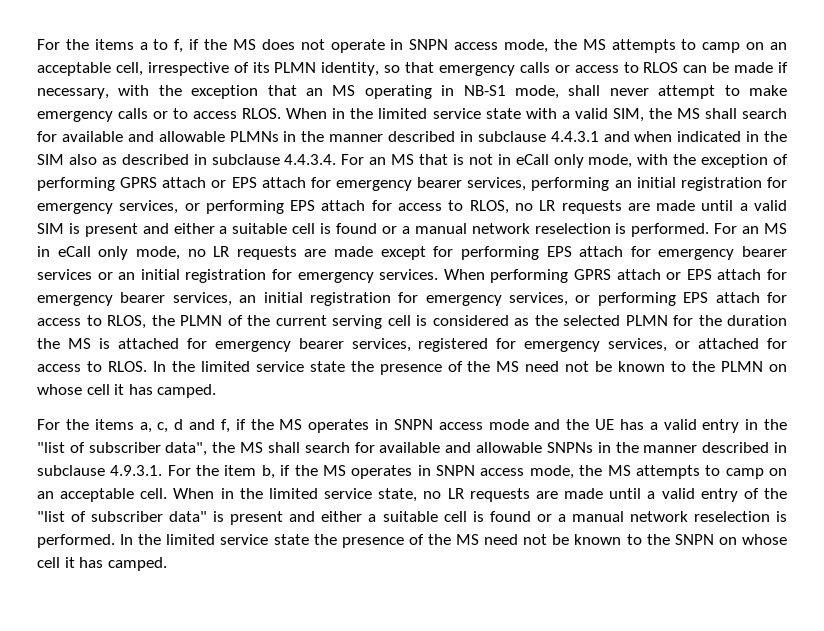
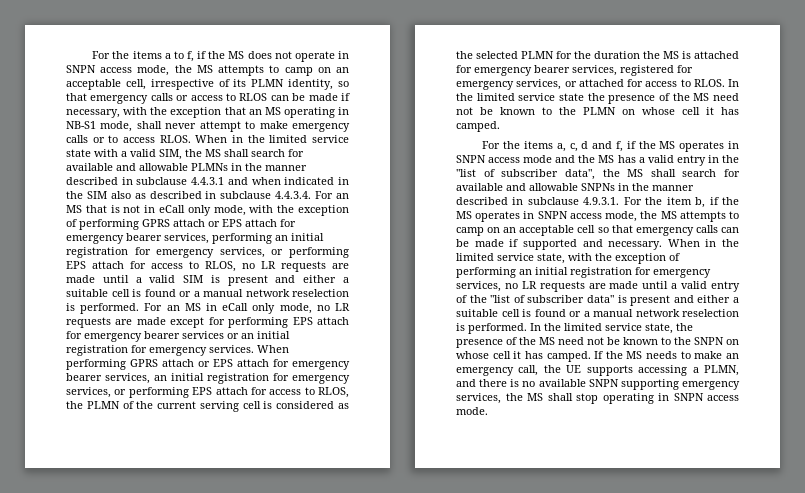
- For the items a, c, d and f, if the MS operates in SNPN access mode and the UE has a valid entry in the "list of subscriber data", the MS shall search for available and allowable SNPNs in the manner described in subclause 4.9.3.1. For the item b, if the MS operates in SNPN access mode, the MS attempts to camp on an acceptable cell.
+ For the items a, c, d and f, if the MS operates in SNPN access mode and the MS has a valid entry in the "list of subscriber data", the MS shall search for available and allowable SNPNs in the manner described in subclause 4.9.3.1. For the item b, if the MS operates in SNPN access mode, the MS attempts to camp on an acceptable cell so that emergency calls can be made if supported and necessary.
- When in the limited service state, no LR requests are made until a valid entry of the "list of subscriber data" is present and either a suitable cell is found or a manual network reselection is performed.
+ When in the limited service state, with the exception of performing an initial registration for emergency services, no LR requests are made until a valid entry of the "list of subscriber data" is present and either a suitable cell is found or a manual network reselection is performed.
- In the limited service state the presence of the MS need not be known to the SNPN on whose cell it has camped.
+ In the limited service state, the presence of the MS need not be known to the SNPN on whose cell it has camped.
+ If the MS needs to make an emergency call, the UE supports accessing a PLMN, and there is no available SNPN supporting emergency services, the MS shall stop operating in SNPN access mode.

